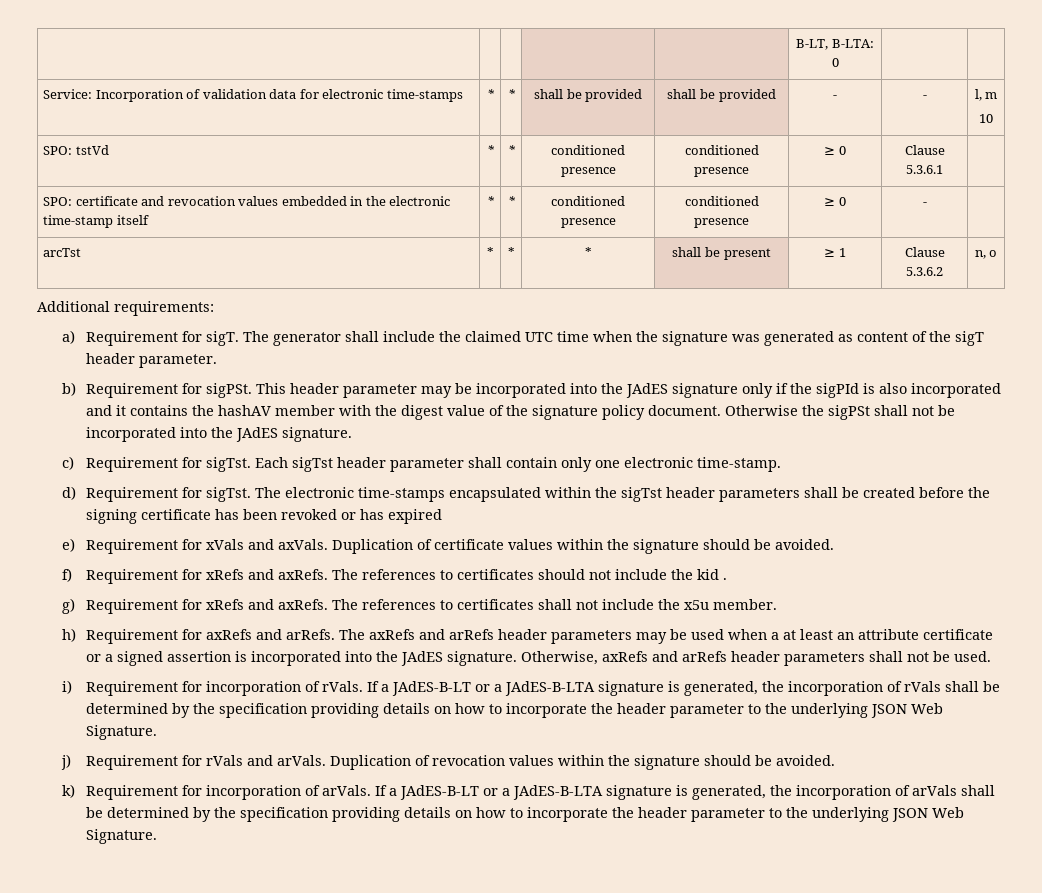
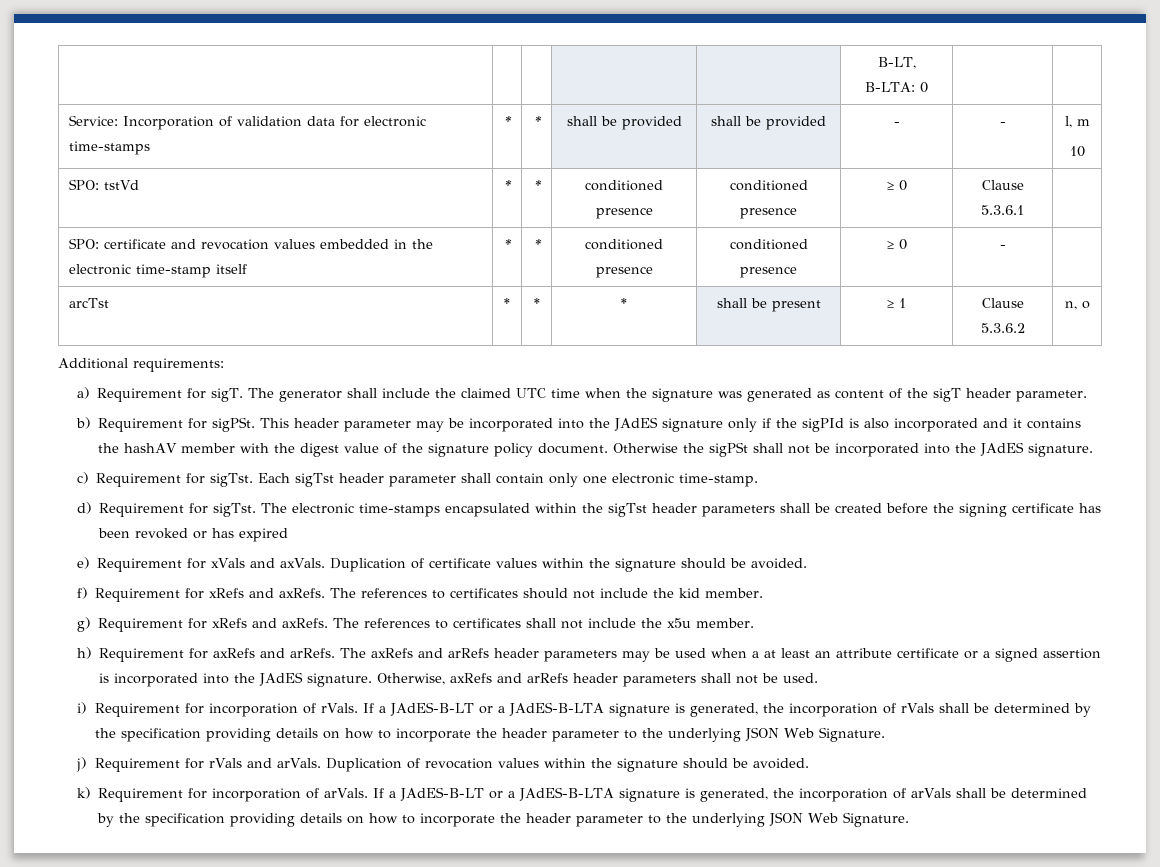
- The references to certificates should not include the kid .
+ The references to certificates should not include the kid member.

